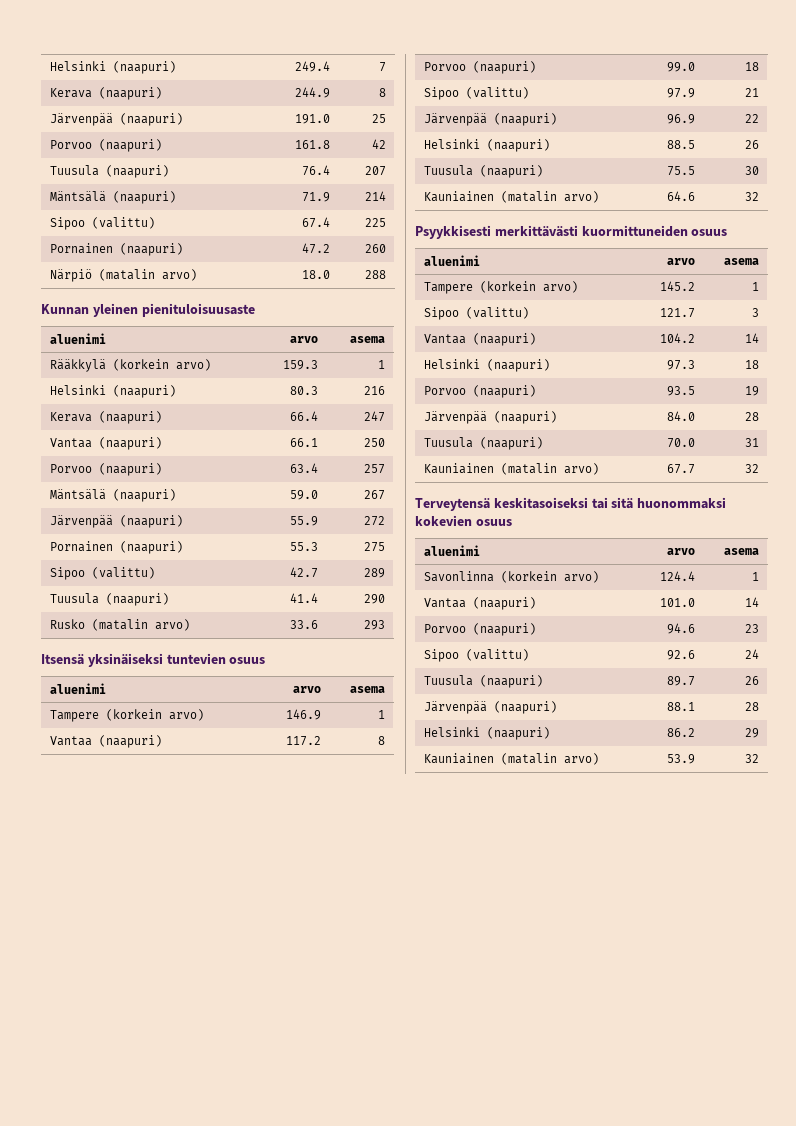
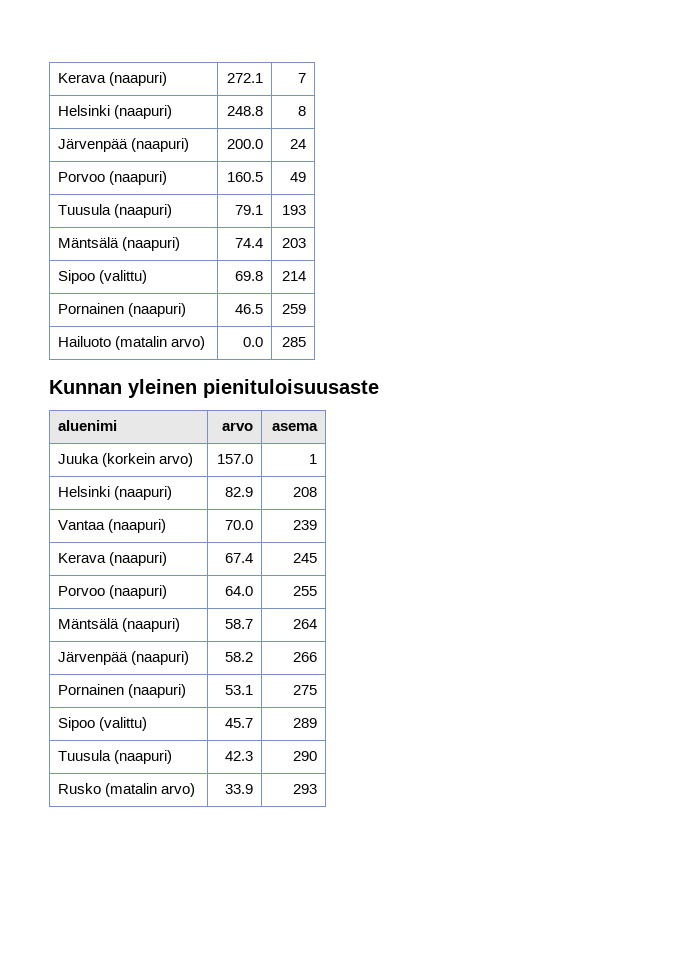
- Helsinki (naapuri) | 249.4 | 7
- Kerava (naapuri) | 244.9 | 8
+ Kerava (naapuri) | 272.1 | 7
+ Helsinki (naapuri) | 248.8 | 8
- Järvenpää (naapuri) | 191.0 | 25
- Porvoo (naapuri) | 161.8 | 42
- Tuusula (naapuri) | 76.4 | 207
- Mäntsälä (naapuri) | 71.9 | 214
- Sipoo (valittu) | 67.4 | 225
- Pornainen (naapuri) | 47.2 | 260
- Närpiö (matalin arvo) | 18.0 | 288
+ Järvenpää (naapuri) | 200.0 | 24
+ Porvoo (naapuri) | 160.5 | 49
+ Tuusula (naapuri) | 79.1 | 193
+ Mäntsälä (naapuri) | 74.4 | 203
+ Sipoo (valittu) | 69.8 | 214
+ Pornainen (naapuri) | 46.5 | 259
+ Hailuoto (matalin arvo) | 0.0 | 285
- Rääkkylä (korkein arvo) | 159.3 | 1
+ Juuka (korkein arvo) | 157.0 | 1
- Helsinki (naapuri) | 80.3 | 216
- Kerava (naapuri) | 66.4 | 247
- Vantaa (naapuri) | 66.1 | 250
- Porvoo (naapuri) | 63.4 | 257
- Mäntsälä (naapuri) | 59.0 | 267
- Järvenpää (naapuri) | 55.9 | 272
- Pornainen (naapuri) | 55.3 | 275
+ Helsinki (naapuri) | 82.9 | 208
+ Vantaa (naapuri) | 70.0 | 239
+ Kerava (naapuri) | 67.4 | 245
+ Porvoo (naapuri) | 64.0 | 255
+ Mäntsälä (naapuri) | 58.7 | 264
+ Järvenpää (naapuri) | 58.2 | 266
+ Pornainen (naapuri) | 53.1 | 275
- Sipoo (valittu) | 42.7 | 289
+ Sipoo (valittu) | 45.7 | 289
- Tuusula (naapuri) | 41.4 | 290
+ Tuusula (naapuri) | 42.3 | 290
- Rusko (matalin arvo) | 33.6 | 293
+ Rusko (matalin arvo) | 33.9 | 293
- Itsensä yksinäiseksi tuntevien osuus
- aluenimi | arvo | asema
- Tampere (korkein arvo) | 146.9 | 1
- Vantaa (naapuri) | 117.2 | 8
- Porvoo (naapuri) | 99.0 | 18
- Sipoo (valittu) | 97.9 | 21
- Järvenpää (naapuri) | 96.9 | 22
- Helsinki (naapuri) | 88.5 | 26
- Tuusula (naapuri) | 75.5 | 30
- Kauniainen (matalin arvo) | 64.6 | 32
- Psyykkisesti merkittävästi kuormittuneiden osuus
- aluenimi | arvo | asema
- Tampere (korkein arvo) | 145.2 | 1
- Sipoo (valittu) | 121.7 | 3
- Vantaa (naapuri) | 104.2 | 14
- Helsinki (naapuri) | 97.3 | 18
- Porvoo (naapuri) | 93.5 | 19
- Järvenpää (naapuri) | 84.0 | 28
- Tuusula (naapuri) | 70.0 | 31
- Kauniainen (matalin arvo) | 67.7 | 32
- Terveytensä keskitasoiseksi tai sitä huonommaksi kokevien osuus
- aluenimi | arvo | asema
- Savonlinna (korkein arvo) | 124.4 | 1
- Vantaa (naapuri) | 101.0 | 14
- Porvoo (naapuri) | 94.6 | 23
- Sipoo (valittu) | 92.6 | 24
- Tuusula (naapuri) | 89.7 | 26
- Järvenpää (naapuri) | 88.1 | 28
- Helsinki (naapuri) | 86.2 | 29
- Kauniainen (matalin arvo) | 53.9 | 32

